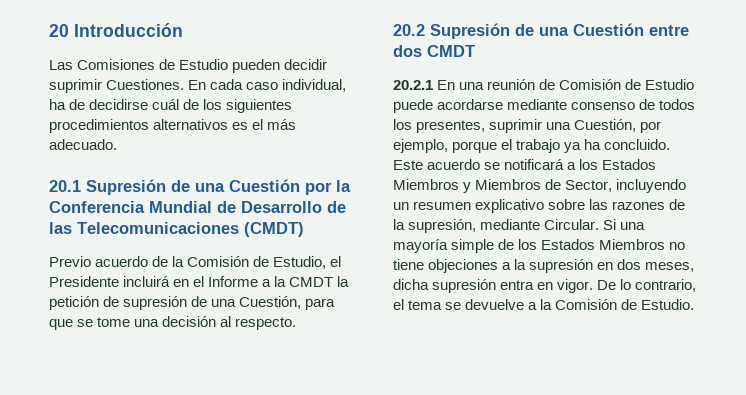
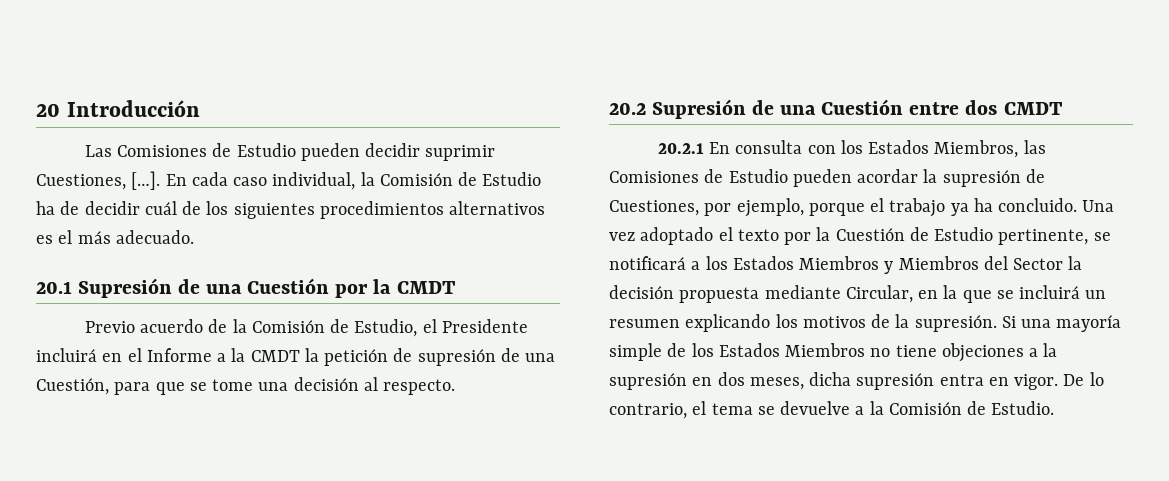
- Las Comisiones de Estudio pueden decidir suprimir Cuestiones.
+ Las Comisiones de Estudio pueden decidir suprimir Cuestiones, […].
- En cada caso individual, ha de decidirse cuál de los siguientes procedimientos alternativos es el más adecuado.
+ En cada caso individual, la Comisión de Estudio ha de decidir cuál de los siguientes procedimientos alternativos es el más adecuado.
- 20.1 Supresión de una Cuestión por la Conferencia Mundial de Desarrollo de las Telecomunicaciones (CMDT)
+ 20.1 Supresión de una Cuestión por la CMDT
- 20.2.1 En una reunión de Comisión de Estudio puede acordarse mediante consenso de todos los presentes, suprimir una Cuestión, por ejemplo, porque el trabajo ya ha concluido.
+ 20.2.1 En consulta con los Estados Miembros, las Comisiones de Estudio pueden acordar la supresión de Cuestiones, por ejemplo, porque el trabajo ya ha concluido.
- Este acuerdo se notificará a los Estados Miembros y Miembros de Sector, incluyendo un resumen explicativo sobre las razones de la supresión, mediante Circular.
+ Una vez adoptado el texto por la Cuestión de Estudio pertinente, se notificará a los Estados Miembros y Miembros del Sector la decisión propuesta mediante Circular, en la que se incluirá un resumen explicando los motivos de la supresión.

